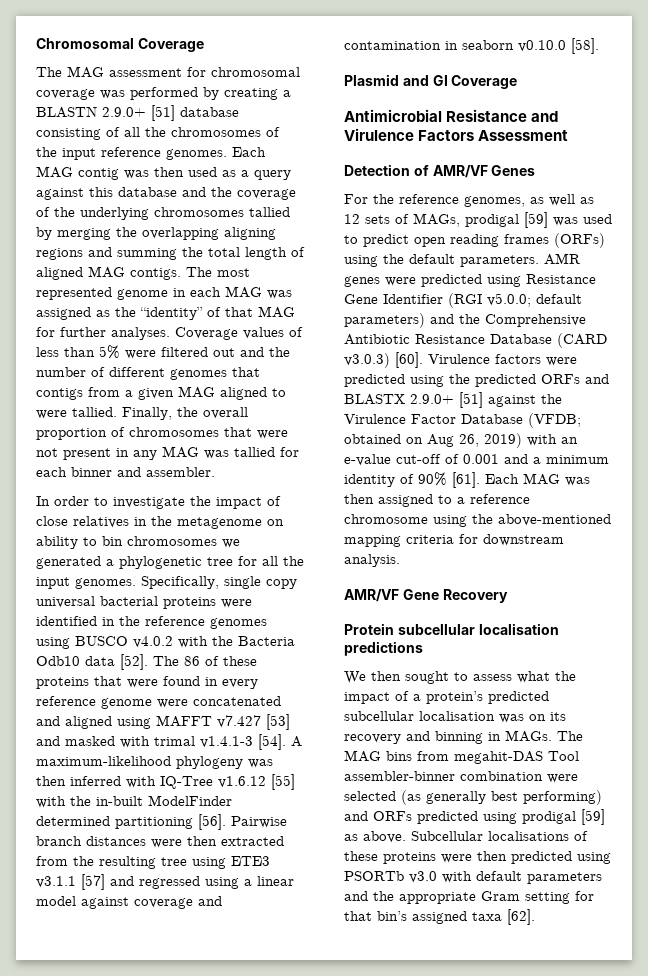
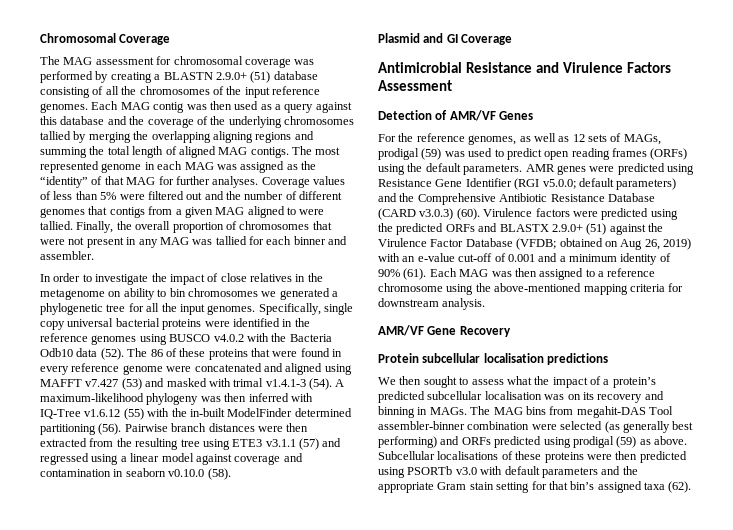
- The MAG assessment for chromosomal coverage was performed by creating a BLASTN 2.9.0+ [51] database consisting of all the chromosomes of the input reference genomes.
+ The MAG assessment for chromosomal coverage was performed by creating a BLASTN 2.9.0+ (51) database consisting of all the chromosomes of the input reference genomes.
- Specifically, single copy universal bacterial proteins were identified in the reference genomes using BUSCO v4.0.2 with the Bacteria Odb10 data [52].
+ Specifically, single copy universal bacterial proteins were identified in the reference genomes using BUSCO v4.0.2 with the Bacteria Odb10 data (52).
- The 86 of these proteins that were found in every reference genome were concatenated and aligned using MAFFT v7.427 [53] and masked with trimal v1.4.1-3 [54].
+ The 86 of these proteins that were found in every reference genome were concatenated and aligned using MAFFT v7.427 (53) and masked with trimal v1.4.1-3 (54).
- A maximum-likelihood phylogeny was then inferred with IQ-Tree v1.6.12 [55] with the in-built ModelFinder determined partitioning [56].
+ A maximum-likelihood phylogeny was then inferred with IQ-Tree v1.6.12 (55) with the in-built ModelFinder determined partitioning (56).
- Pairwise branch distances were then extracted from the resulting tree using ETE3 v3.1.1 [57] and regressed using a linear model against coverage and contamination in seaborn v0.10.0 [58].
+ Pairwise branch distances were then extracted from the resulting tree using ETE3 v3.1.1 (57) and regressed using a linear model against coverage and contamination in seaborn v0.10.0 (58).
- For the reference genomes, as well as 12 sets of MAGs, prodigal [59] was used to predict open reading frames (ORFs) using the default parameters.
+ For the reference genomes, as well as 12 sets of MAGs, prodigal (59) was used to predict open reading frames (ORFs) using the default parameters.
- AMR genes were predicted using Resistance Gene Identifier (RGI v5.0.0; default parameters) and the Comprehensive Antibiotic Resistance Database (CARD v3.0.3) [60].
+ AMR genes were predicted using Resistance Gene Identifier (RGI v5.0.0; default parameters) and the Comprehensive Antibiotic Resistance Database (CARD v3.0.3) (60).
- Virulence factors were predicted using the predicted ORFs and BLASTX 2.9.0+ [51] against the Virulence Factor Database (VFDB; obtained on Aug 26, 2019) with an e-value cut-off of 0.001 and a minimum identity of 90% [61].
+ Virulence factors were predicted using the predicted ORFs and BLASTX 2.9.0+ (51) against the Virulence Factor Database (VFDB; obtained on Aug 26, 2019) with an e-value cut-off of 0.001 and a minimum identity of 90% (61).
- The MAG bins from megahit-DAS Tool assembler-binner combination were selected (as generally best performing) and ORFs predicted using prodigal [59] as above.
+ The MAG bins from megahit-DAS Tool assembler-binner combination were selected (as generally best performing) and ORFs predicted using prodigal (59) as above.
- Subcellular localisations of these proteins were then predicted using PSORTb v3.0 with default parameters and the appropriate Gram setting for that bin’s assigned taxa [62].
+ Subcellular localisations of these proteins were then predicted using PSORTb v3.0 with default parameters and the appropriate Gram stain setting for that bin’s assigned taxa (62).

